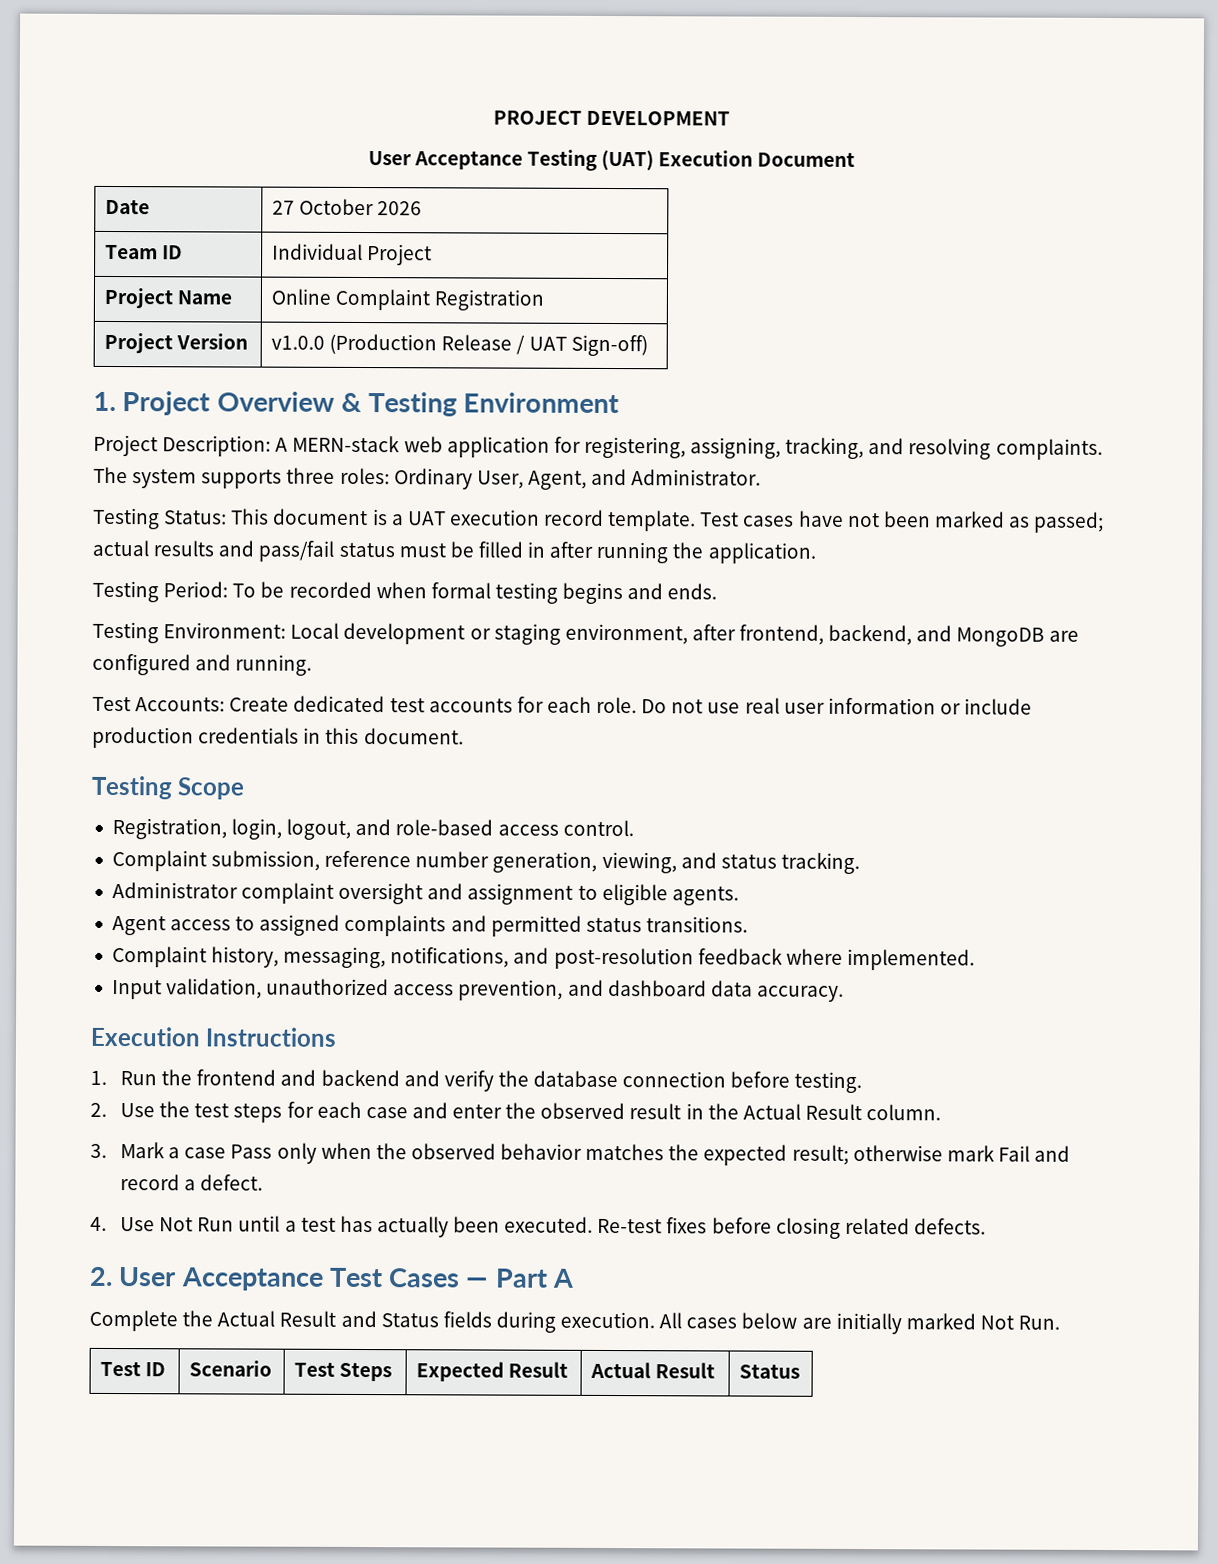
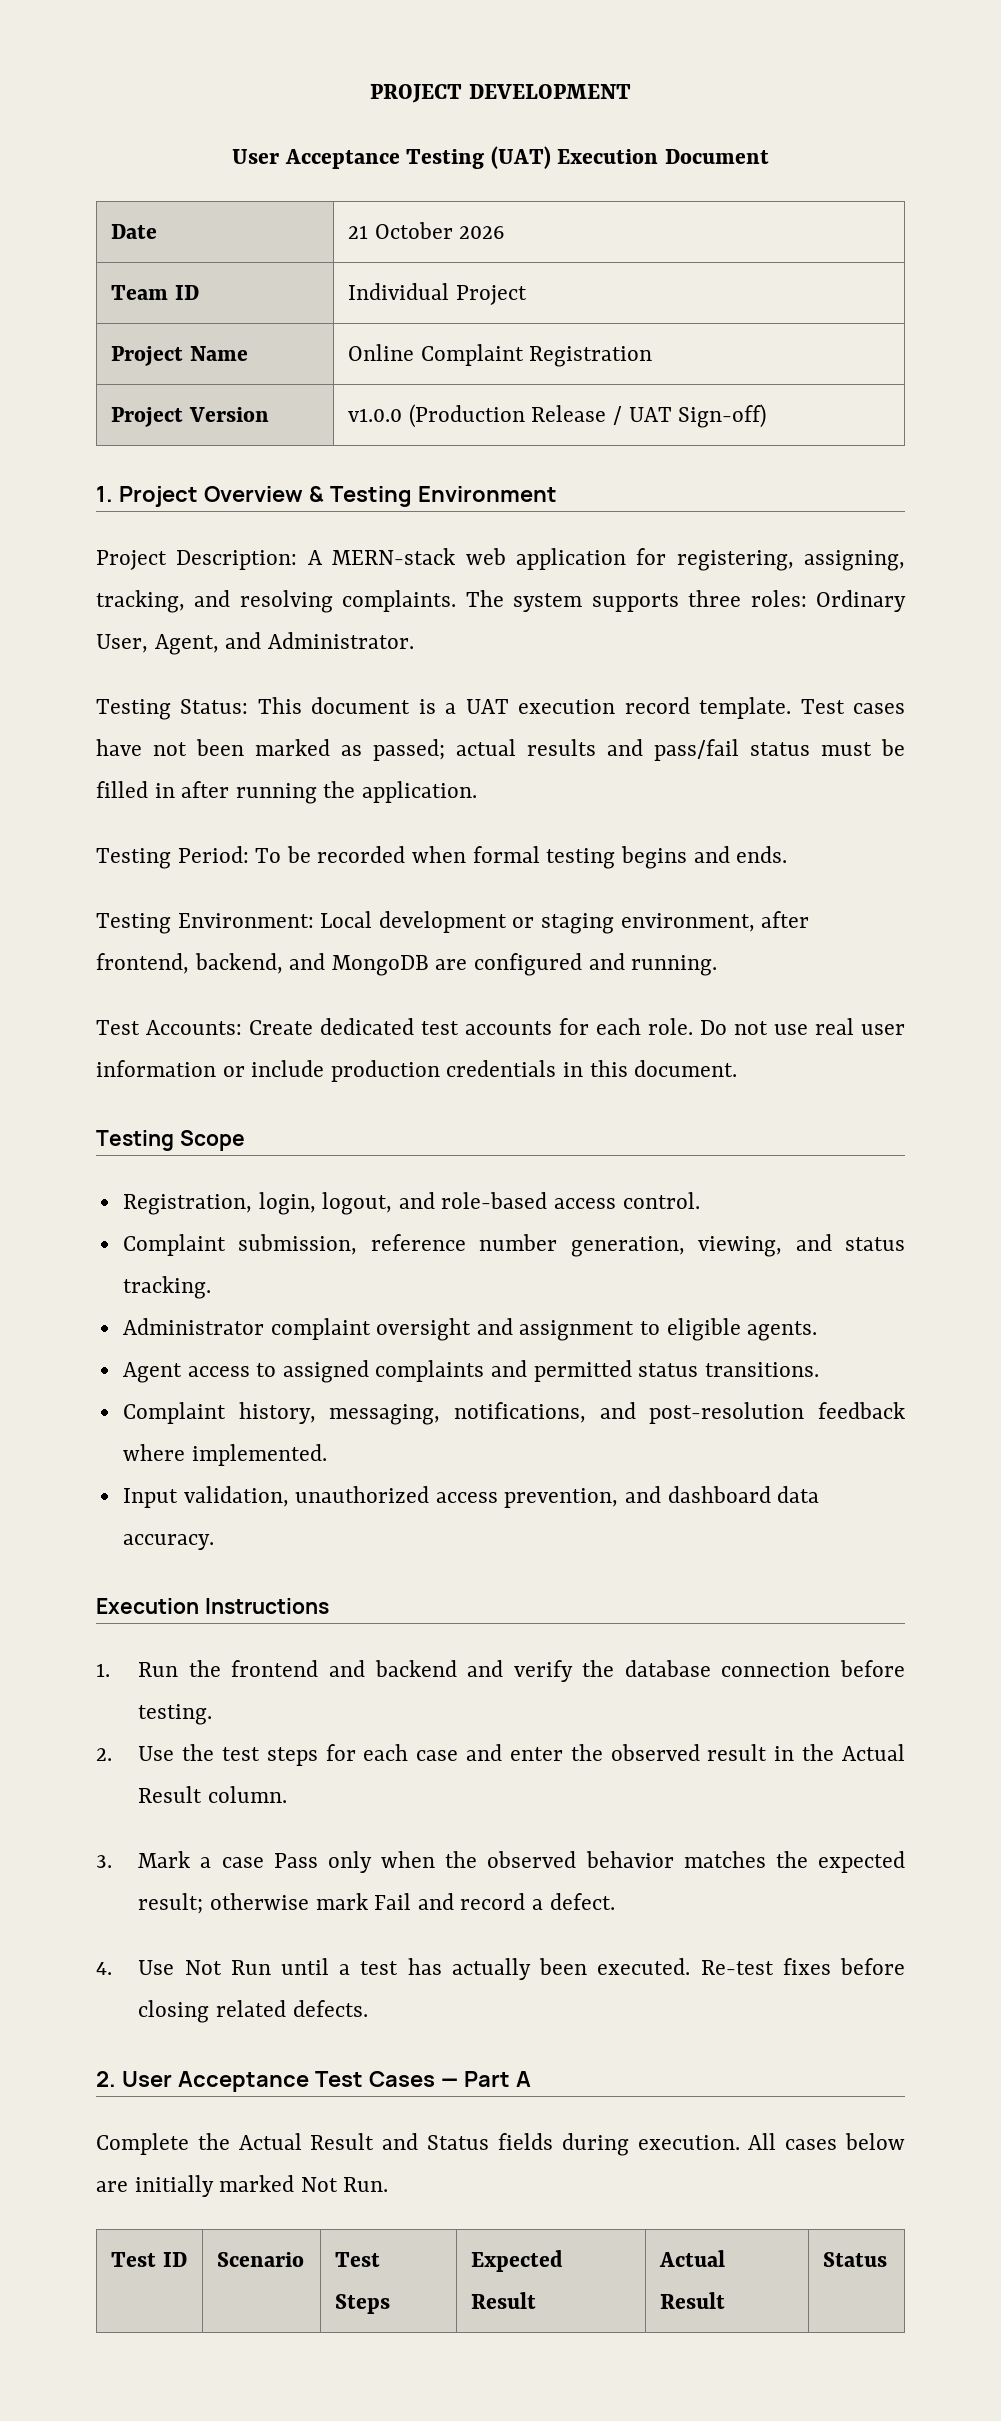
- Date | 27 October 2026
+ Date | 21 October 2026

